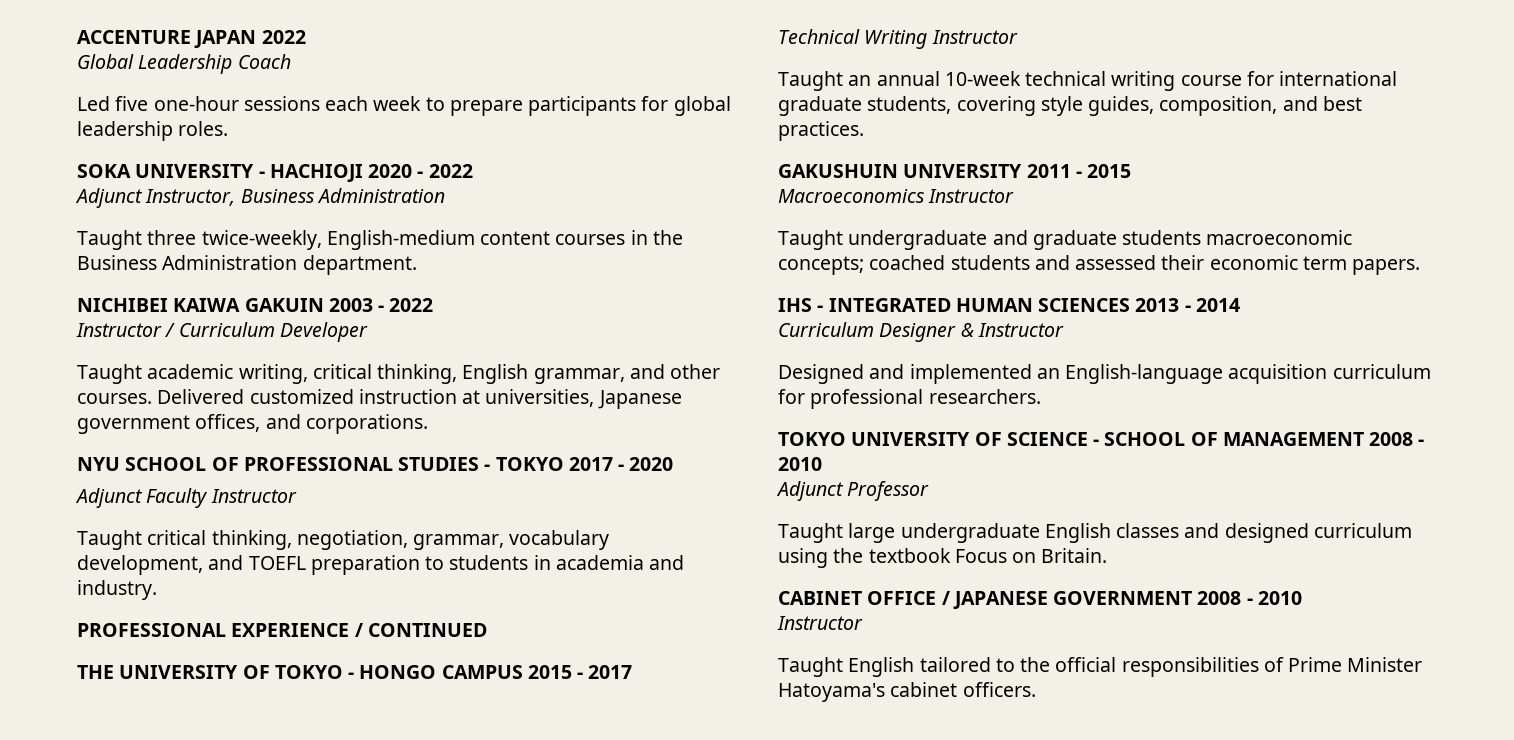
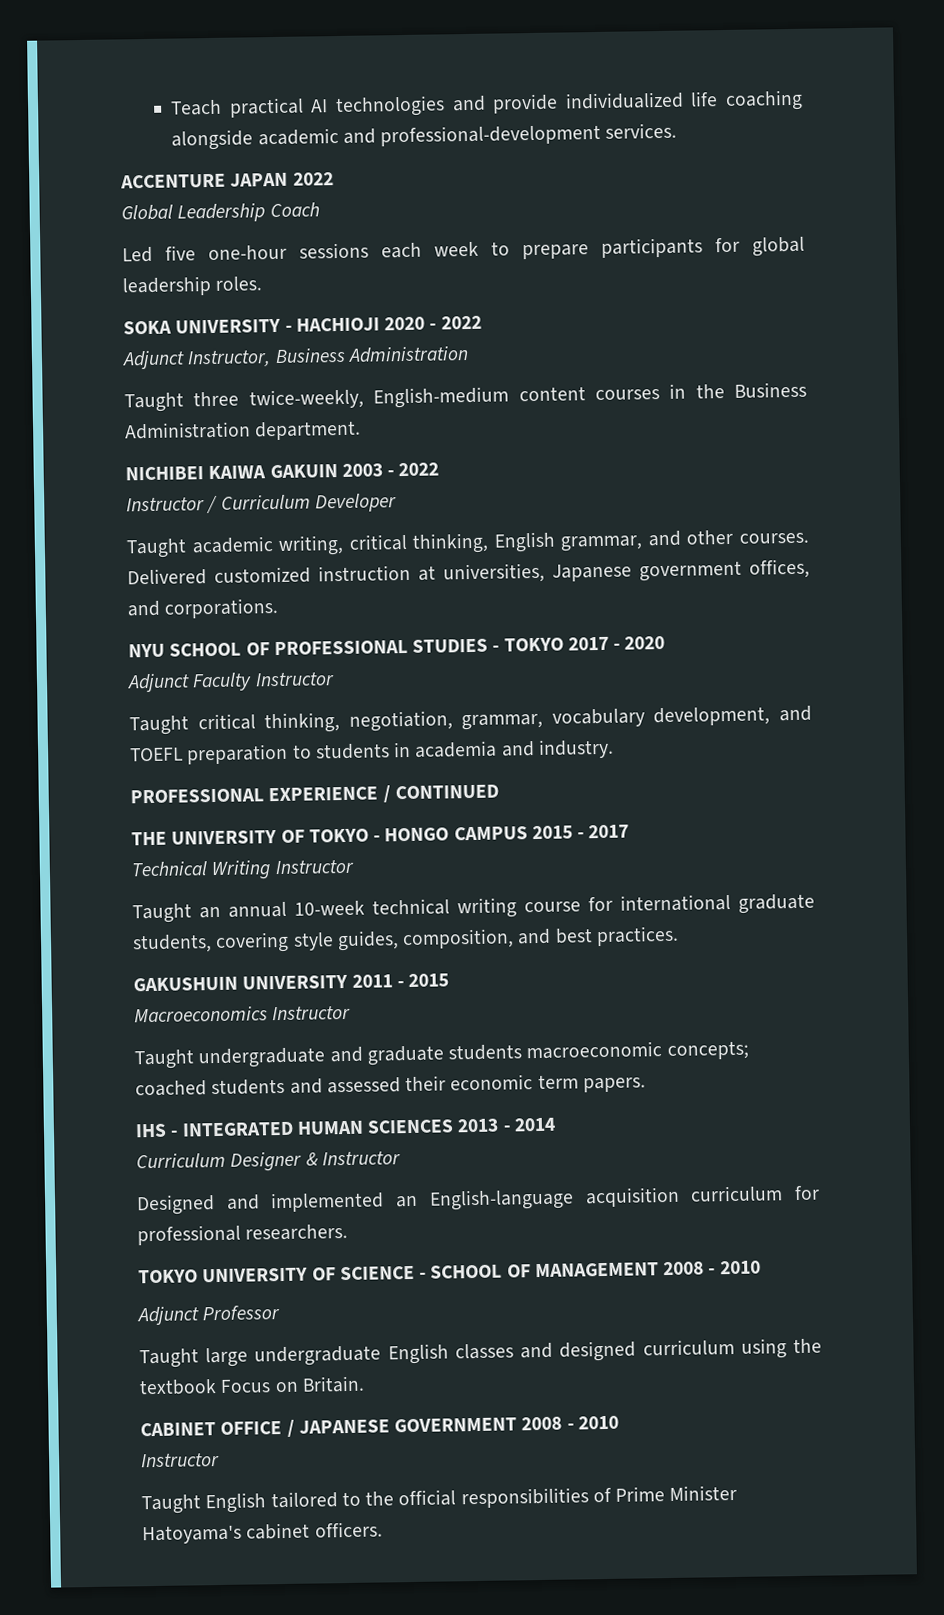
+ Teach practical AI technologies and provide individualized life coaching alongside academic and professional-development services.

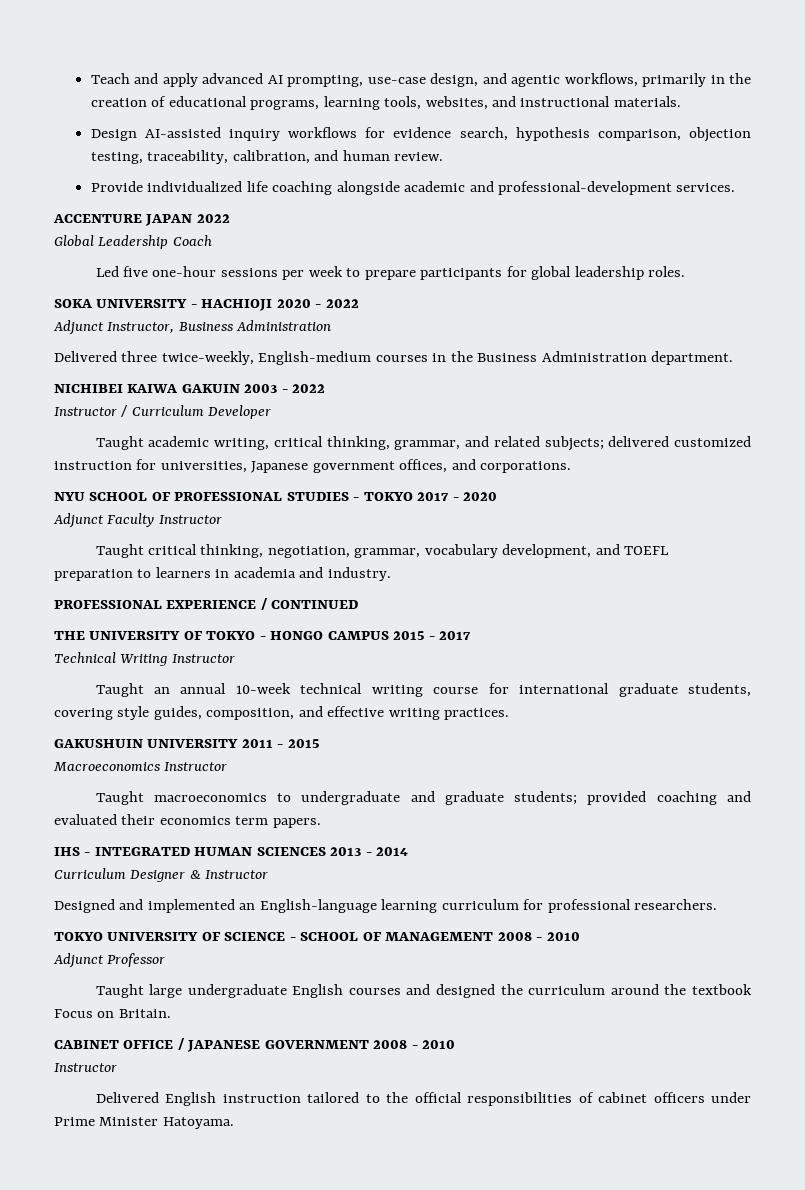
- Teach practical AI technologies and provide individualized life coaching alongside academic and professional-development services.
+ Teach and apply advanced AI prompting, use-case design, and agentic workflows, primarily in the creation of educational programs, learning tools, websites, and instructional materials.
+ Design AI-assisted inquiry workflows for evidence search, hypothesis comparison, objection testing, traceability, calibration, and human review.
+ Provide individualized life coaching alongside academic and professional-development services.
- Led five one-hour sessions each week to prepare participants for global leadership roles.
+ Led five one-hour sessions per week to prepare participants for global leadership roles.
- Taught three twice-weekly, English-medium content courses in the Business Administration department.
+ Delivered three twice-weekly, English-medium courses in the Business Administration department.
- Taught academic writing, critical thinking, English grammar, and other courses. Delivered customized instruction at universities, Japanese government offices, and corporations.
+ Taught academic writing, critical thinking, grammar, and related subjects; delivered customized instruction for universities, Japanese government offices, and corporations.
- Taught critical thinking, negotiation, grammar, vocabulary development, and TOEFL preparation to students in academia and industry.
+ Taught critical thinking, negotiation, grammar, vocabulary development, and TOEFL preparation to learners in academia and industry.
- Taught an annual 10-week technical writing course for international graduate students, covering style guides, composition, and best practices.
+ Taught an annual 10-week technical writing course for international graduate students, covering style guides, composition, and effective writing practices.
- Taught undergraduate and graduate students macroeconomic concepts; coached students and assessed their economic term papers.
+ Taught macroeconomics to undergraduate and graduate students; provided coaching and evaluated their economics term papers.
- Designed and implemented an English-language acquisition curriculum for professional researchers.
+ Designed and implemented an English-language learning curriculum for professional researchers.
- Taught large undergraduate English classes and designed curriculum using the textbook Focus on Britain.
+ Taught large undergraduate English courses and designed the curriculum around the textbook Focus on Britain.
- Taught English tailored to the official responsibilities of Prime Minister Hatoyama's cabinet officers.
+ Delivered English instruction tailored to the official responsibilities of cabinet officers under Prime Minister Hatoyama.

